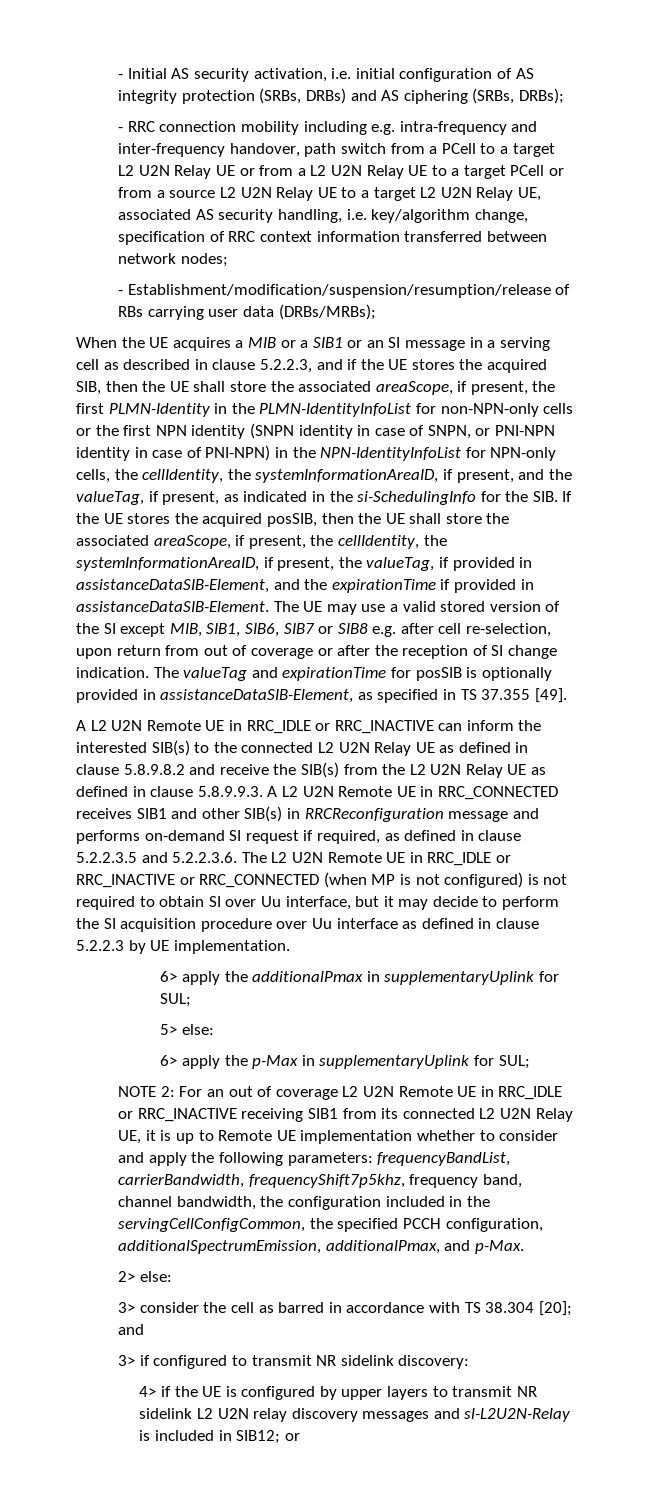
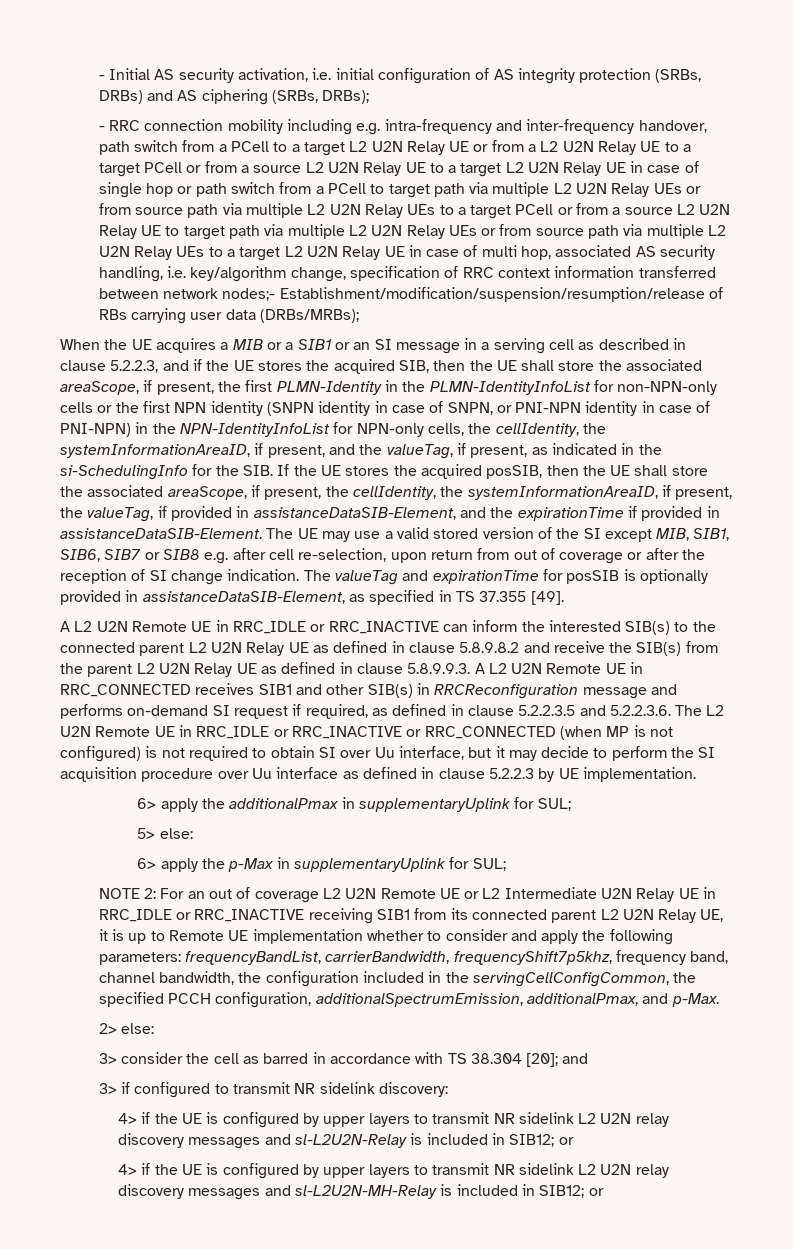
- - RRC connection mobility including e.g. intra-frequency and inter-frequency handover, path switch from a PCell to a target L2 U2N Relay UE or from a L2 U2N Relay UE to a target PCell or from a source L2 U2N Relay UE to a target L2 U2N Relay UE, associated AS security handling, i.e. key/algorithm change, specification of RRC context information transferred between network nodes;
- - Establishment/modification/suspension/resumption/release of RBs carrying user data (DRBs/MRBs);
+ - RRC connection mobility including e.g. intra-frequency and inter-frequency handover, path switch from a PCell to a target L2 U2N Relay UE or from a L2 U2N Relay UE to a target PCell or from a source L2 U2N Relay UE to a target L2 U2N Relay UE in case of single hop or path switch from a PCell to target path via multiple L2 U2N Relay UEs or from source path via multiple L2 U2N Relay UEs to a target PCell or from a source L2 U2N Relay UE to target path via multiple L2 U2N Relay UEs or from source path via multiple L2 U2N Relay UEs to a target L2 U2N Relay UE in case of multi hop, associated AS security handling, i.e. key/algorithm change, specification of RRC context information transferred between network nodes;- Establishment/modification/suspension/resumption/release of RBs carrying user data (DRBs/MRBs);
- A L2 U2N Remote UE in RRC_IDLE or RRC_INACTIVE can inform the interested SIB(s) to the connected L2 U2N Relay UE as defined in clause 5.8.9.8.2 and receive the SIB(s) from the L2 U2N Relay UE as defined in clause 5.8.9.9.3. A L2 U2N Remote UE in RRC_CONNECTED receives SIB1 and other SIB(s) in RRCReconfiguration message and performs on-demand SI request if required, as defined in clause 5.2.2.3.5 and 5.2.2.3.6. The L2 U2N Remote UE in RRC_IDLE or RRC_INACTIVE or RRC_CONNECTED (when MP is not configured) is not required to obtain SI over Uu interface, but it may decide to perform the SI acquisition procedure over Uu interface as defined in clause 5.2.2.3 by UE implementation.
+ A L2 U2N Remote UE in RRC_IDLE or RRC_INACTIVE can inform the interested SIB(s) to the connected parent L2 U2N Relay UE as defined in clause 5.8.9.8.2 and receive the SIB(s) from the parent L2 U2N Relay UE as defined in clause 5.8.9.9.3. A L2 U2N Remote UE in RRC_CONNECTED receives SIB1 and other SIB(s) in RRCReconfiguration message and performs on-demand SI request if required, as defined in clause 5.2.2.3.5 and 5.2.2.3.6. The L2 U2N Remote UE in RRC_IDLE or RRC_INACTIVE or RRC_CONNECTED (when MP is not configured) is not required to obtain SI over Uu interface, but it may decide to perform the SI acquisition procedure over Uu interface as defined in clause 5.2.2.3 by UE implementation.
- NOTE 2: For an out of coverage L2 U2N Remote UE in RRC_IDLE or RRC_INACTIVE receiving SIB1 from its connected L2 U2N Relay UE, it is up to Remote UE implementation whether to consider and apply the following parameters: frequencyBandList, carrierBandwidth, frequencyShift7p5khz, frequency band, channel bandwidth, the configuration included in the servingCellConfigCommon, the specified PCCH configuration, additionalSpectrumEmission, additionalPmax, and p-Max.
+ NOTE 2: For an out of coverage L2 U2N Remote UE or L2 Intermediate U2N Relay UE in RRC_IDLE or RRC_INACTIVE receiving SIB1 from its connected parent L2 U2N Relay UE, it is up to Remote UE implementation whether to consider and apply the following parameters: frequencyBandList, carrierBandwidth, frequencyShift7p5khz, frequency band, channel bandwidth, the configuration included in the servingCellConfigCommon, the specified PCCH configuration, additionalSpectrumEmission, additionalPmax, and p-Max.
+ 4> if the UE is configured by upper layers to transmit NR sidelink L2 U2N relay discovery messages and sl-L2U2N-MH-Relay is included in SIB12; or

